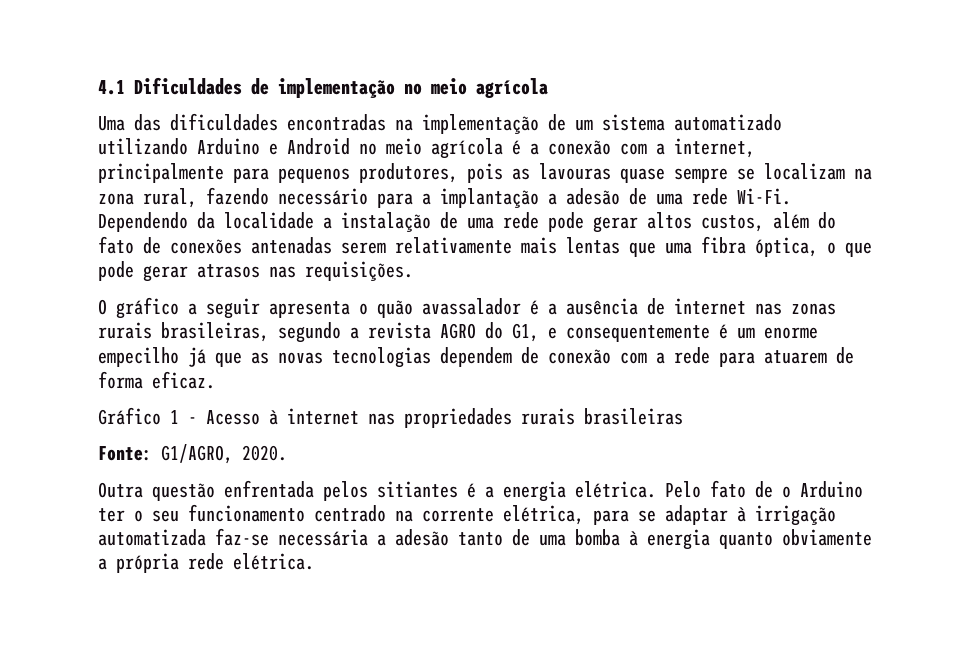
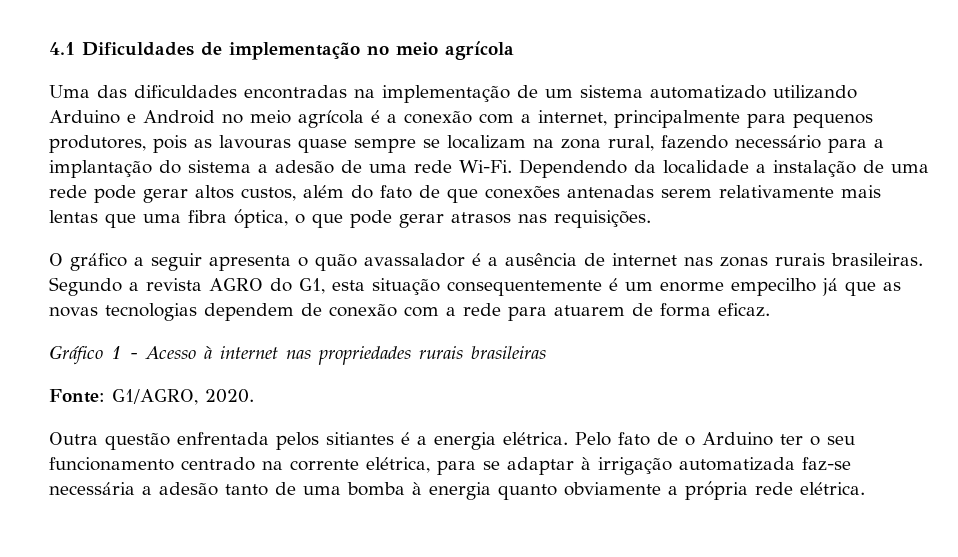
- Uma das dificuldades encontradas na implementação de um sistema automatizado utilizando Arduino e Android no meio agrícola é a conexão com a internet, principalmente para pequenos produtores, pois as lavouras quase sempre se localizam na zona rural, fazendo necessário para a implantação a adesão de uma rede Wi-Fi.
+ Uma das dificuldades encontradas na implementação de um sistema automatizado utilizando Arduino e Android no meio agrícola é a conexão com a internet, principalmente para pequenos produtores, pois as lavouras quase sempre se localizam na zona rural, fazendo necessário para a implantação do sistema a adesão de uma rede Wi-Fi.
- Dependendo da localidade a instalação de uma rede pode gerar altos custos, além do fato de conexões antenadas serem relativamente mais lentas que uma fibra óptica, o que pode gerar atrasos nas requisições.
+ Dependendo da localidade a instalação de uma rede pode gerar altos custos, além do fato de que conexões antenadas serem relativamente mais lentas que uma fibra óptica, o que pode gerar atrasos nas requisições.
- O gráfico a seguir apresenta o quão avassalador é a ausência de internet nas zonas rurais brasileiras, segundo a revista AGRO do G1, e consequentemente é um enorme empecilho já que as novas tecnologias dependem de conexão com a rede para atuarem de forma eficaz.
+ O gráfico a seguir apresenta o quão avassalador é a ausência de internet nas zonas rurais brasileiras. Segundo a revista AGRO do G1, esta situação consequentemente é um enorme empecilho já que as novas tecnologias dependem de conexão com a rede para atuarem de forma eficaz.

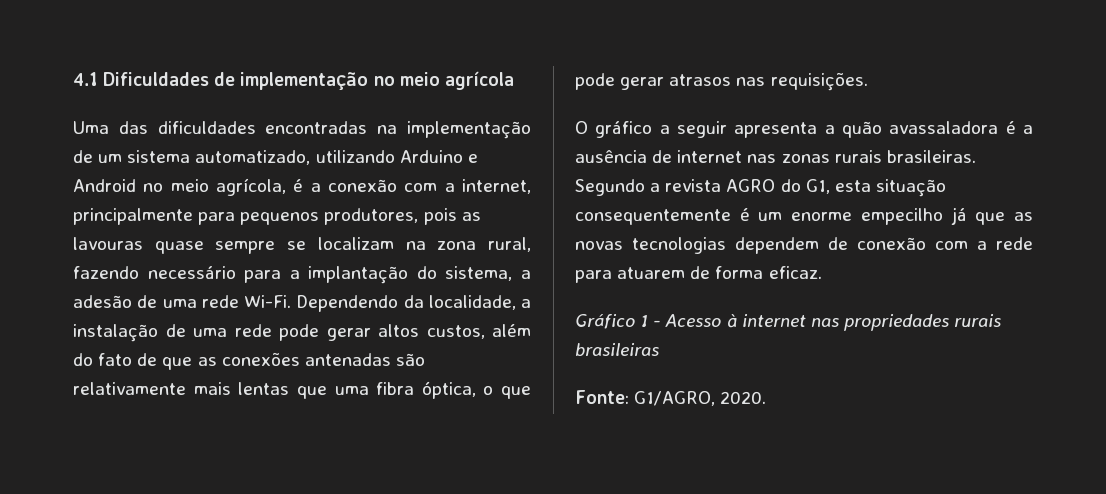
- Uma das dificuldades encontradas na implementação de um sistema automatizado utilizando Arduino e Android no meio agrícola é a conexão com a internet, principalmente para pequenos produtores, pois as lavouras quase sempre se localizam na zona rural, fazendo necessário para a implantação do sistema a adesão de uma rede Wi-Fi.
+ Uma das dificuldades encontradas na implementação de um sistema automatizado, utilizando Arduino e Android no meio agrícola, é a conexão com a internet, principalmente para pequenos produtores, pois as lavouras quase sempre se localizam na zona rural, fazendo necessário para a implantação do sistema, a adesão de uma rede Wi-Fi.
- Dependendo da localidade a instalação de uma rede pode gerar altos custos, além do fato de que conexões antenadas serem relativamente mais lentas que uma fibra óptica, o que pode gerar atrasos nas requisições.
+ Dependendo da localidade, a instalação de uma rede pode gerar altos custos, além do fato de que as conexões antenadas são relativamente mais lentas que uma fibra óptica, o que pode gerar atrasos nas requisições.
- O gráfico a seguir apresenta o quão avassalador é a ausência de internet nas zonas rurais brasileiras.
+ O gráfico a seguir apresenta a quão avassaladora é a ausência de internet nas zonas rurais brasileiras.
- Outra questão enfrentada pelos sitiantes é a energia elétrica. Pelo fato de o Arduino ter o seu funcionamento centrado na corrente elétrica, para se adaptar à irrigação automatizada faz-se necessária a adesão tanto de uma bomba à energia quanto obviamente a própria rede elétrica.

